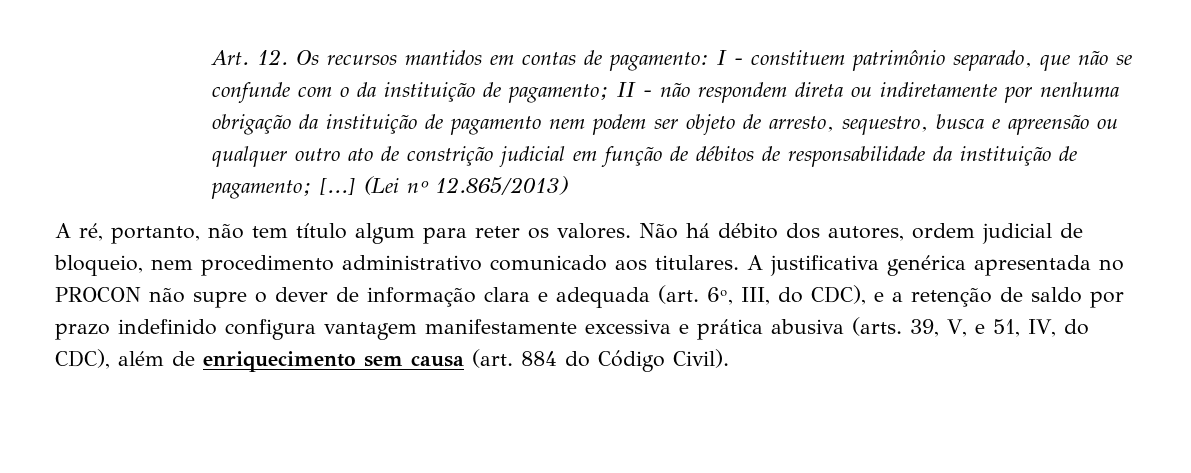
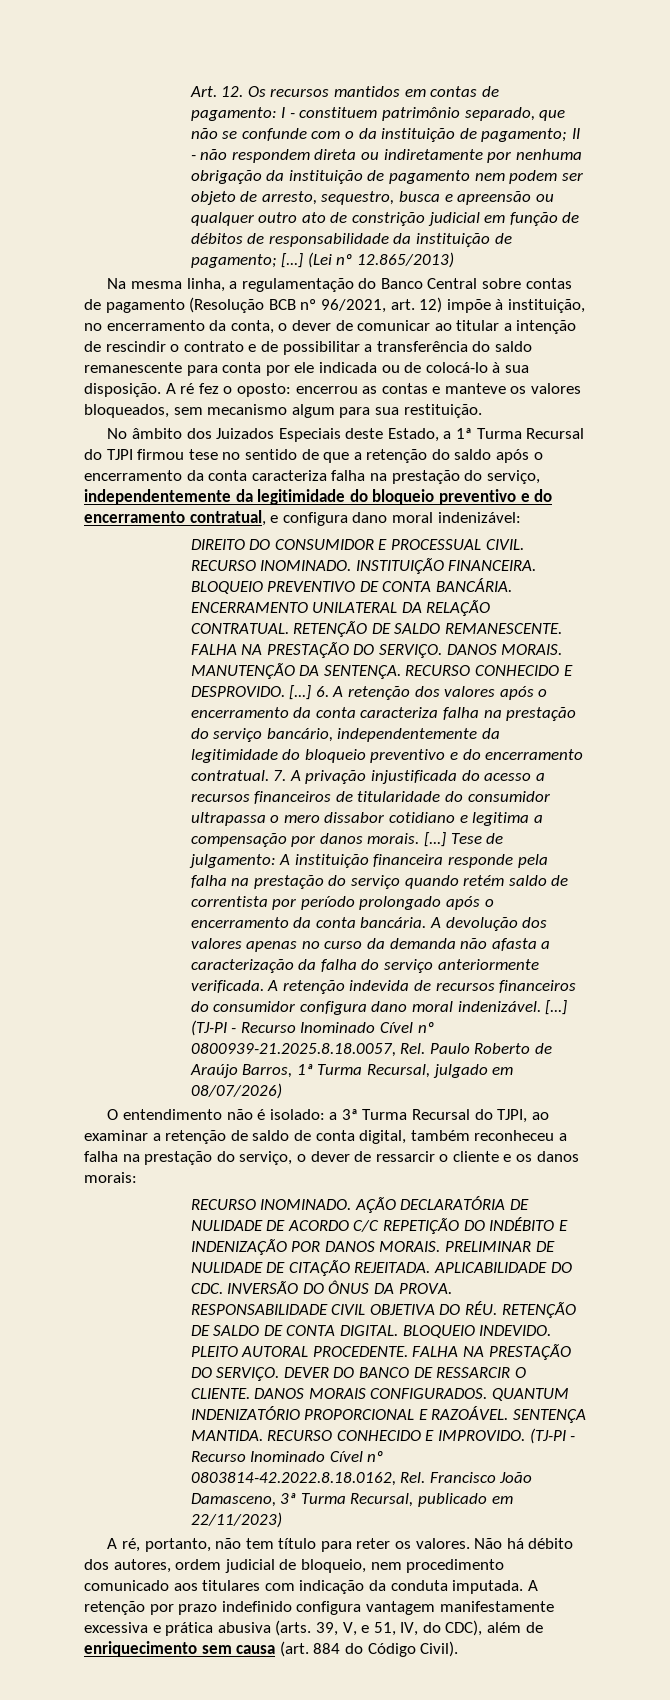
+ Na mesma linha, a regulamentação do Banco Central sobre contas de pagamento (Resolução BCB nº 96/2021, art. 12) impõe à instituição, no encerramento da conta, o dever de comunicar ao titular a intenção de rescindir o contrato e de possibilitar a transferência do saldo remanescente para conta por ele indicada ou de colocá-lo à sua disposição. A ré fez o oposto: encerrou as contas e manteve os valores bloqueados, sem mecanismo algum para sua restituição.
+ No âmbito dos Juizados Especiais deste Estado, a 1ª Turma Recursal do TJPI firmou tese no sentido de que a retenção do saldo após o encerramento da conta caracteriza falha na prestação do serviço, independentemente da legitimidade do bloqueio preventivo e do encerramento contratual, e configura dano moral indenizável:
+ DIREITO DO CONSUMIDOR E PROCESSUAL CIVIL. RECURSO INOMINADO. INSTITUIÇÃO FINANCEIRA. BLOQUEIO PREVENTIVO DE CONTA BANCÁRIA. ENCERRAMENTO UNILATERAL DA RELAÇÃO CONTRATUAL. RETENÇÃO DE SALDO REMANESCENTE. FALHA NA PRESTAÇÃO DO SERVIÇO. DANOS MORAIS. MANUTENÇÃO DA SENTENÇA. RECURSO CONHECIDO E DESPROVIDO. [...] 6. A retenção dos valores após o encerramento da conta caracteriza falha na prestação do serviço bancário, independentemente da legitimidade do bloqueio preventivo e do encerramento contratual. 7. A privação injustificada do acesso a recursos financeiros de titularidade do consumidor ultrapassa o mero dissabor cotidiano e legitima a compensação por danos morais. [...] Tese de julgamento: A instituição financeira responde pela falha na prestação do serviço quando retém saldo de correntista por período prolongado após o encerramento da conta bancária. A devolução dos valores apenas no curso da demanda não afasta a caracterização da falha do serviço anteriormente verificada. A retenção indevida de recursos financeiros do consumidor configura dano moral indenizável. [...] (TJ-PI - Recurso Inominado Cível nº 0800939-21.2025.8.18.0057, Rel. Paulo Roberto de Araújo Barros, 1ª Turma Recursal, julgado em 08/07/2026)
+ O entendimento não é isolado: a 3ª Turma Recursal do TJPI, ao examinar a retenção de saldo de conta digital, também reconheceu a falha na prestação do serviço, o dever de ressarcir o cliente e os danos morais:
+ RECURSO INOMINADO. AÇÃO DECLARATÓRIA DE NULIDADE DE ACORDO C/C REPETIÇÃO DO INDÉBITO E INDENIZAÇÃO POR DANOS MORAIS. PRELIMINAR DE NULIDADE DE CITAÇÃO REJEITADA. APLICABILIDADE DO CDC. INVERSÃO DO ÔNUS DA PROVA. RESPONSABILIDADE CIVIL OBJETIVA DO RÉU. RETENÇÃO DE SALDO DE CONTA DIGITAL. BLOQUEIO INDEVIDO. PLEITO AUTORAL PROCEDENTE. FALHA NA PRESTAÇÃO DO SERVIÇO. DEVER DO BANCO DE RESSARCIR O CLIENTE. DANOS MORAIS CONFIGURADOS. QUANTUM INDENIZATÓRIO PROPORCIONAL E RAZOÁVEL. SENTENÇA MANTIDA. RECURSO CONHECIDO E IMPROVIDO. (TJ-PI - Recurso Inominado Cível nº 0803814-42.2022.8.18.0162, Rel. Francisco João Damasceno, 3ª Turma Recursal, publicado em 22/11/2023)
- A ré, portanto, não tem título algum para reter os valores.
+ A ré, portanto, não tem título para reter os valores.
- Não há débito dos autores, ordem judicial de bloqueio, nem procedimento administrativo comunicado aos titulares. A justificativa genérica apresentada no PROCON não supre o dever de informação clara e adequada (art. 6º, III, do CDC), e a retenção de saldo por prazo indefinido configura vantagem manifestamente excessiva e prática abusiva (arts. 39, V, e 51, IV, do CDC), além de enriquecimento sem causa (art. 884 do Código Civil).
+ Não há débito dos autores, ordem judicial de bloqueio, nem procedimento comunicado aos titulares com indicação da conduta imputada. A retenção por prazo indefinido configura vantagem manifestamente excessiva e prática abusiva (arts. 39, V, e 51, IV, do CDC), além de enriquecimento sem causa (art. 884 do Código Civil).

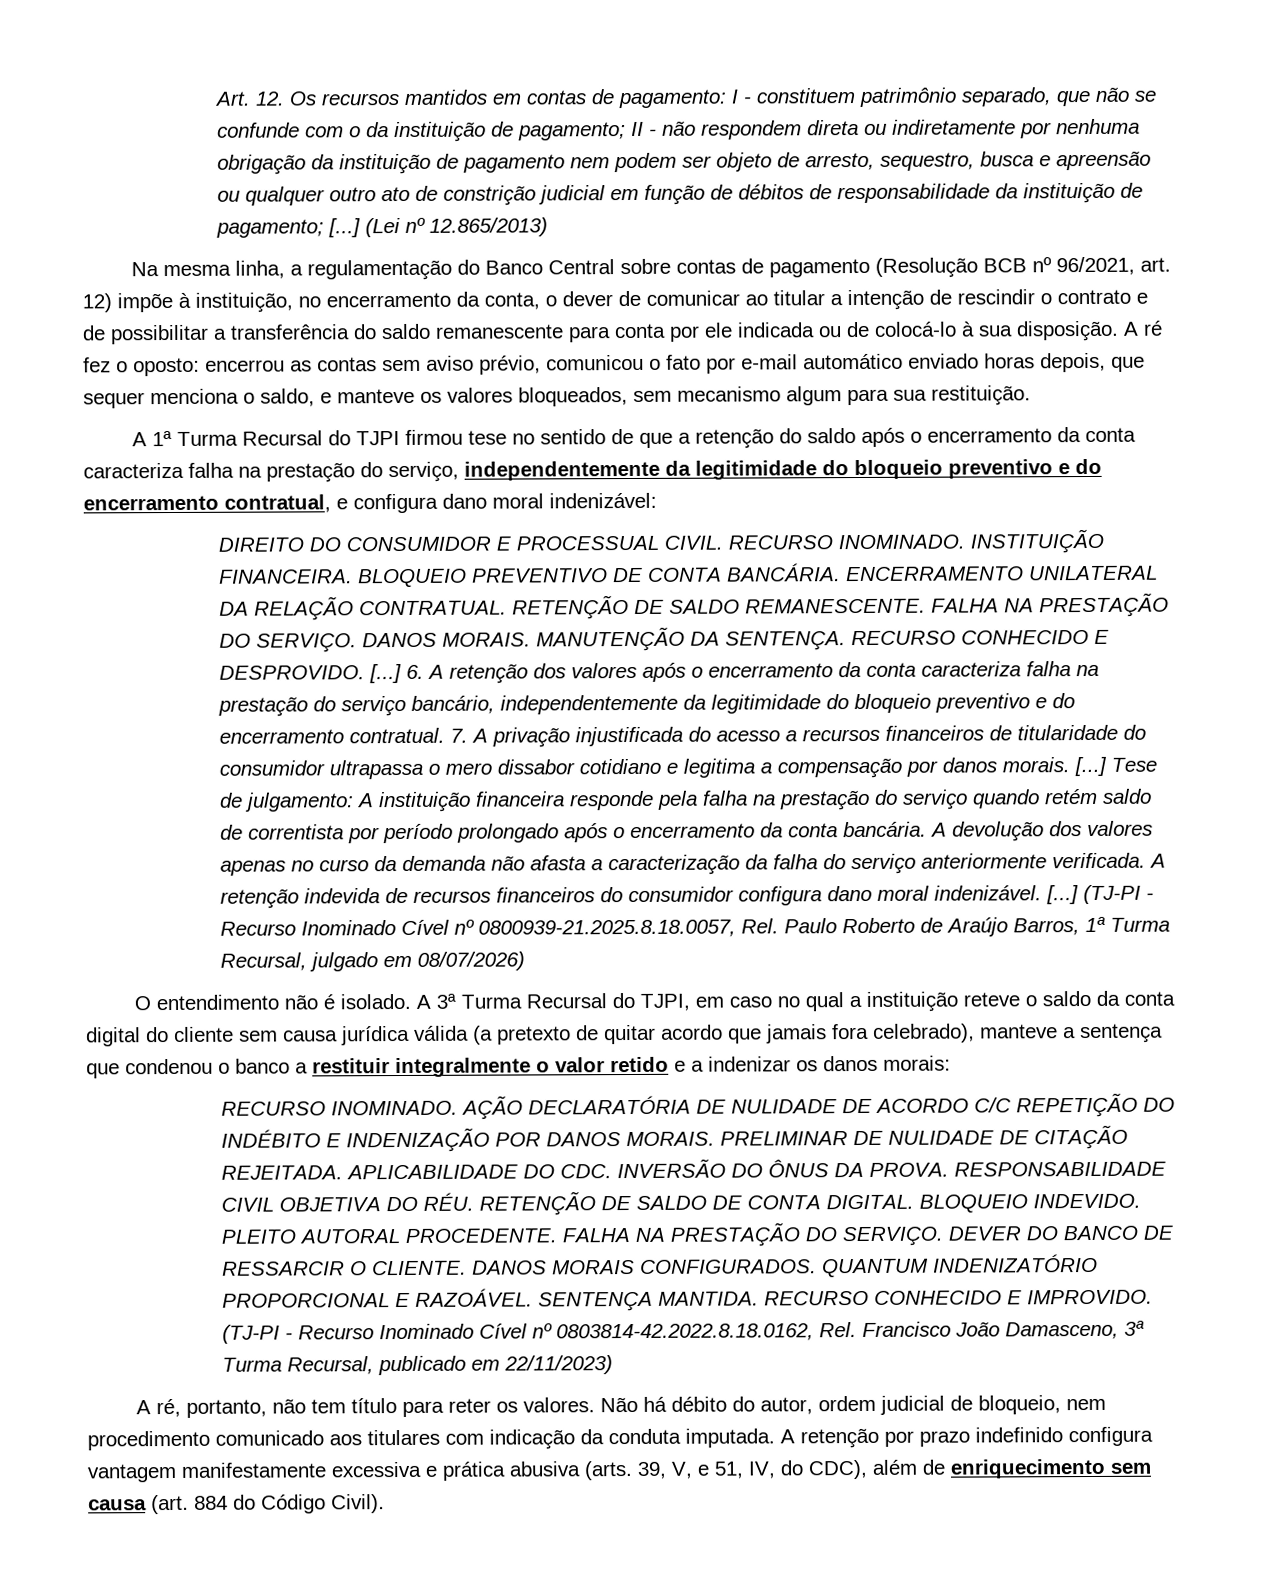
- A ré fez o oposto: encerrou as contas e manteve os valores bloqueados, sem mecanismo algum para sua restituição.
+ A ré fez o oposto: encerrou as contas sem aviso prévio, comunicou o fato por e-mail automático enviado horas depois, que sequer menciona o saldo, e manteve os valores bloqueados, sem mecanismo algum para sua restituição.
- No âmbito dos Juizados Especiais deste Estado, a 1ª Turma Recursal do TJPI firmou tese no sentido de que a retenção do saldo após o encerramento da conta caracteriza falha na prestação do serviço, independentemente da legitimidade do bloqueio preventivo e do encerramento contratual, e configura dano moral indenizável:
+ A 1ª Turma Recursal do TJPI firmou tese no sentido de que a retenção do saldo após o encerramento da conta caracteriza falha na prestação do serviço, independentemente da legitimidade do bloqueio preventivo e do encerramento contratual, e configura dano moral indenizável:
- O entendimento não é isolado: a 3ª Turma Recursal do TJPI, ao examinar a retenção de saldo de conta digital, também reconheceu a falha na prestação do serviço, o dever de ressarcir o cliente e os danos morais:
+ O entendimento não é isolado. A 3ª Turma Recursal do TJPI, em caso no qual a instituição reteve o saldo da conta digital do cliente sem causa jurídica válida (a pretexto de quitar acordo que jamais fora celebrado), manteve a sentença que condenou o banco a restituir integralmente o valor retido e a indenizar os danos morais:
- Não há débito dos autores, ordem judicial de bloqueio, nem procedimento comunicado aos titulares com indicação da conduta imputada.
+ Não há débito do autor, ordem judicial de bloqueio, nem procedimento comunicado aos titulares com indicação da conduta imputada.

